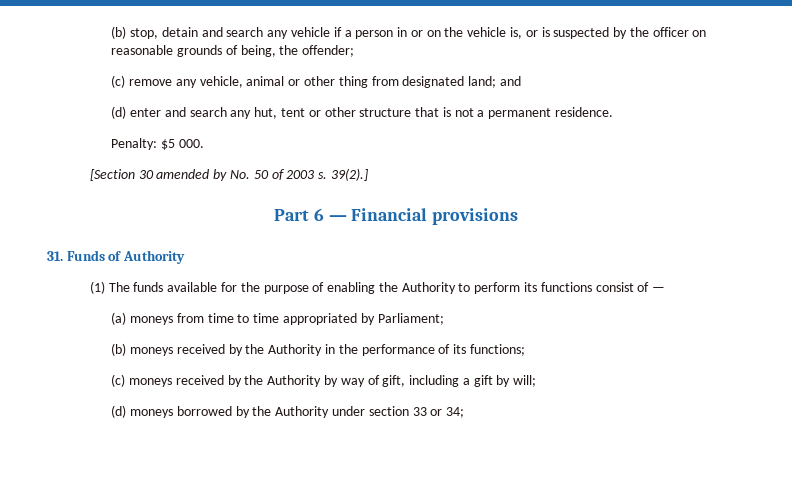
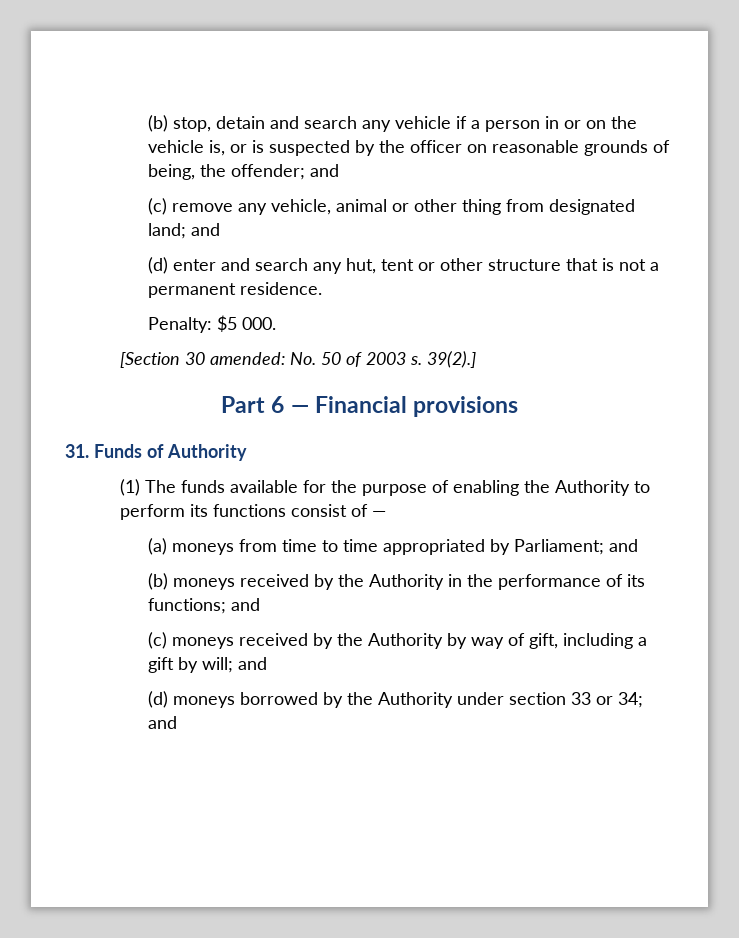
- (b) stop, detain and search any vehicle if a person in or on the vehicle is, or is suspected by the officer on reasonable grounds of being, the offender;
+ (b) stop, detain and search any vehicle if a person in or on the vehicle is, or is suspected by the officer on reasonable grounds of being, the offender; and
- [Section 30 amended by No. 50 of 2003 s.
+ [Section 30 amended: No. 50 of 2003 s.
- (a) moneys from time to time appropriated by Parliament;
+ (a) moneys from time to time appropriated by Parliament; and
- (b) moneys received by the Authority in the performance of its functions;
+ (b) moneys received by the Authority in the performance of its functions; and
- (c) moneys received by the Authority by way of gift, including a gift by will;
+ (c) moneys received by the Authority by way of gift, including a gift by will; and
- (d) moneys borrowed by the Authority under section 33 or 34;
+ (d) moneys borrowed by the Authority under section 33 or 34; and

